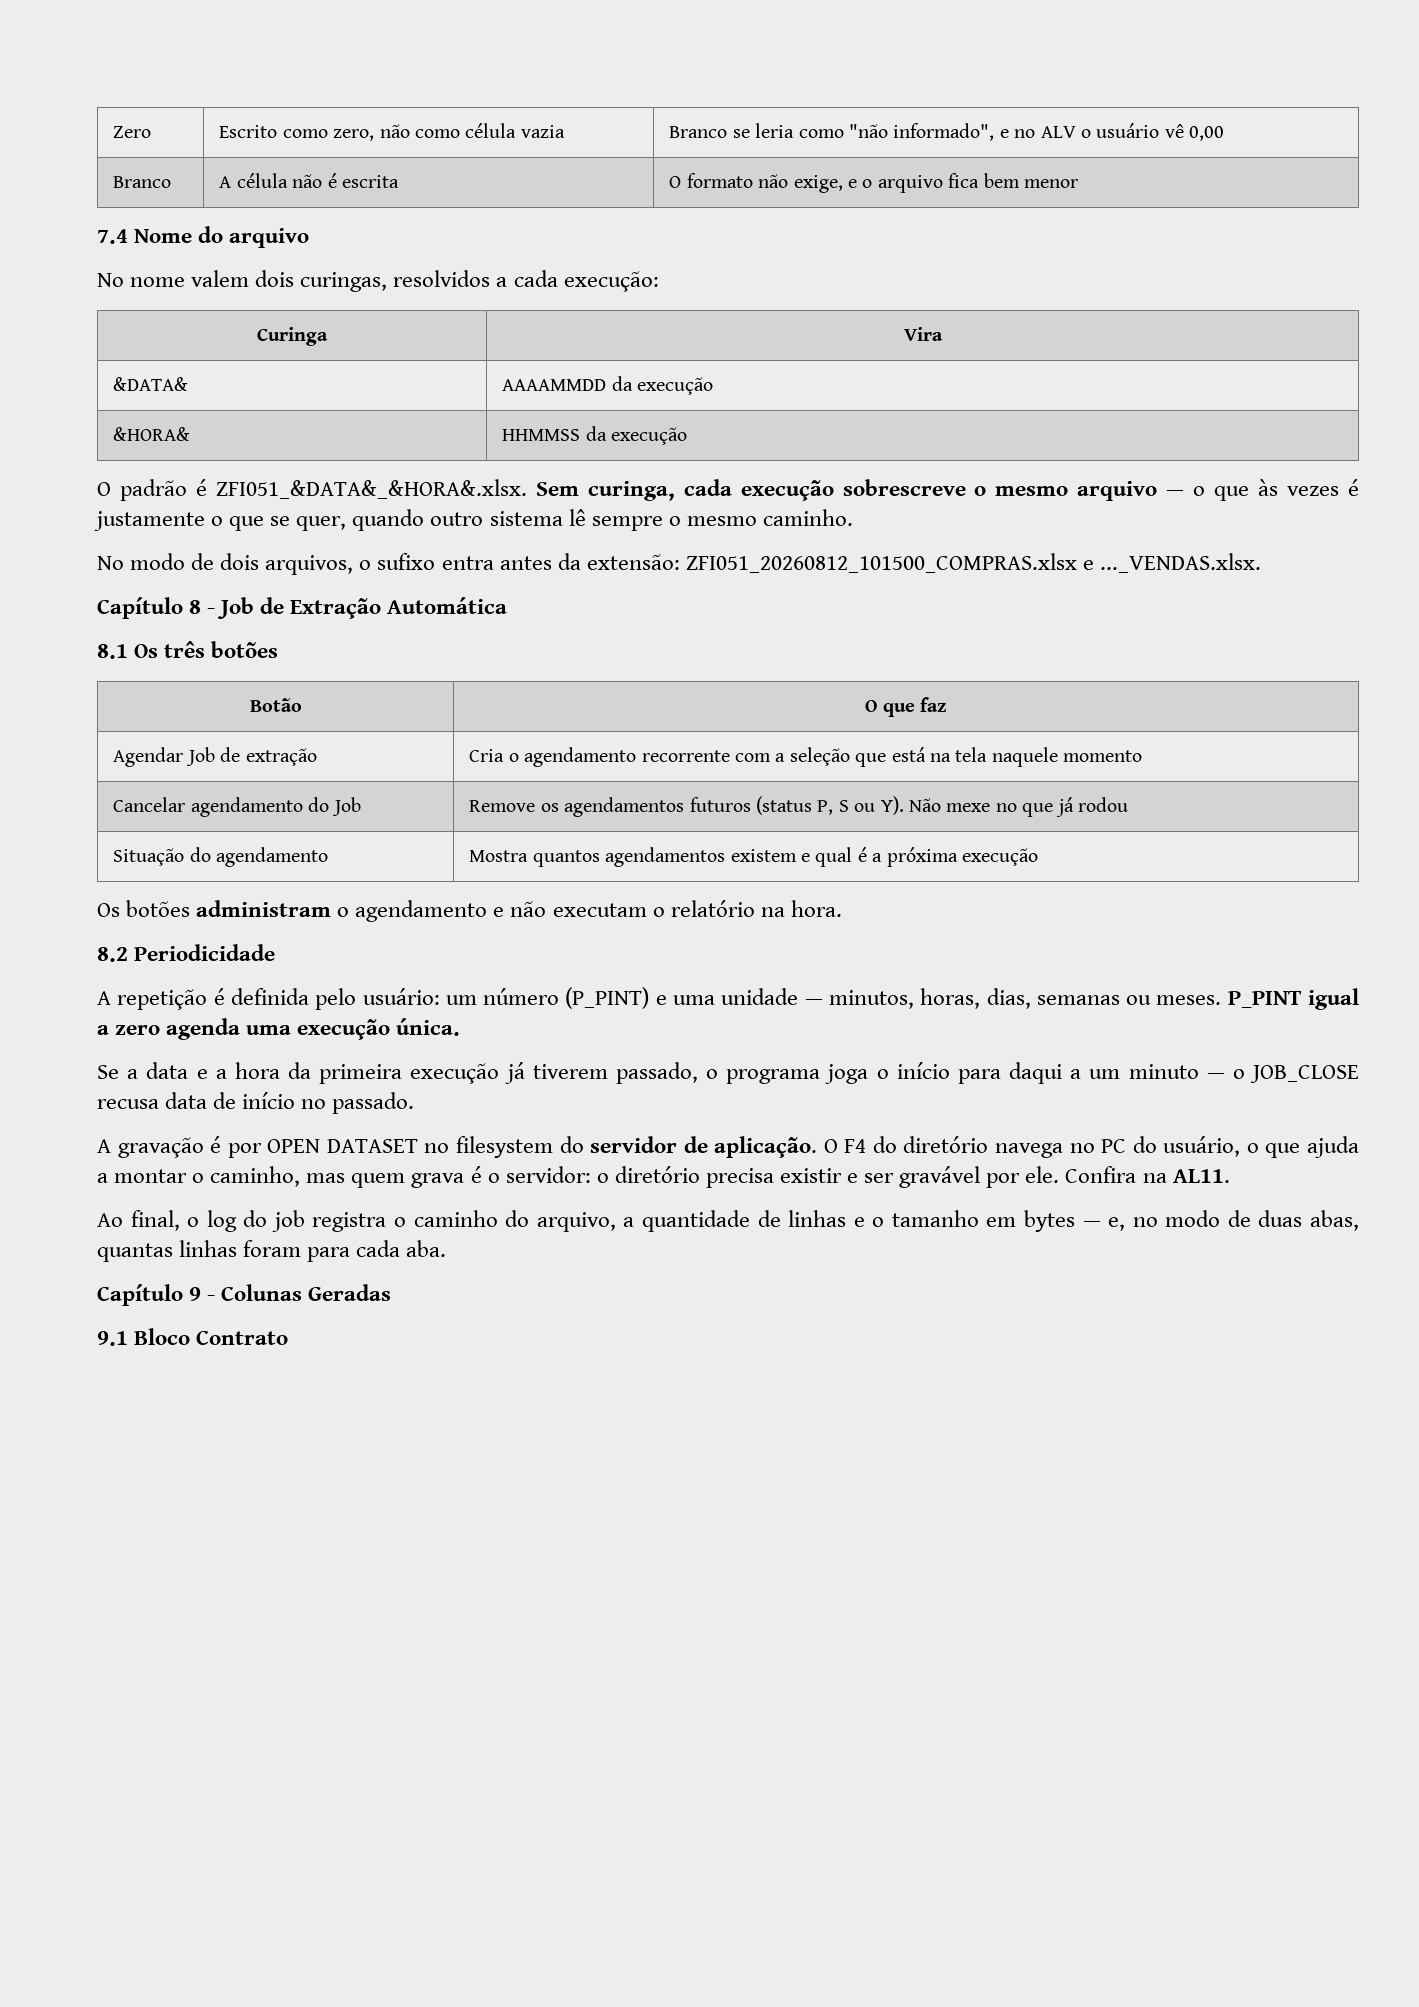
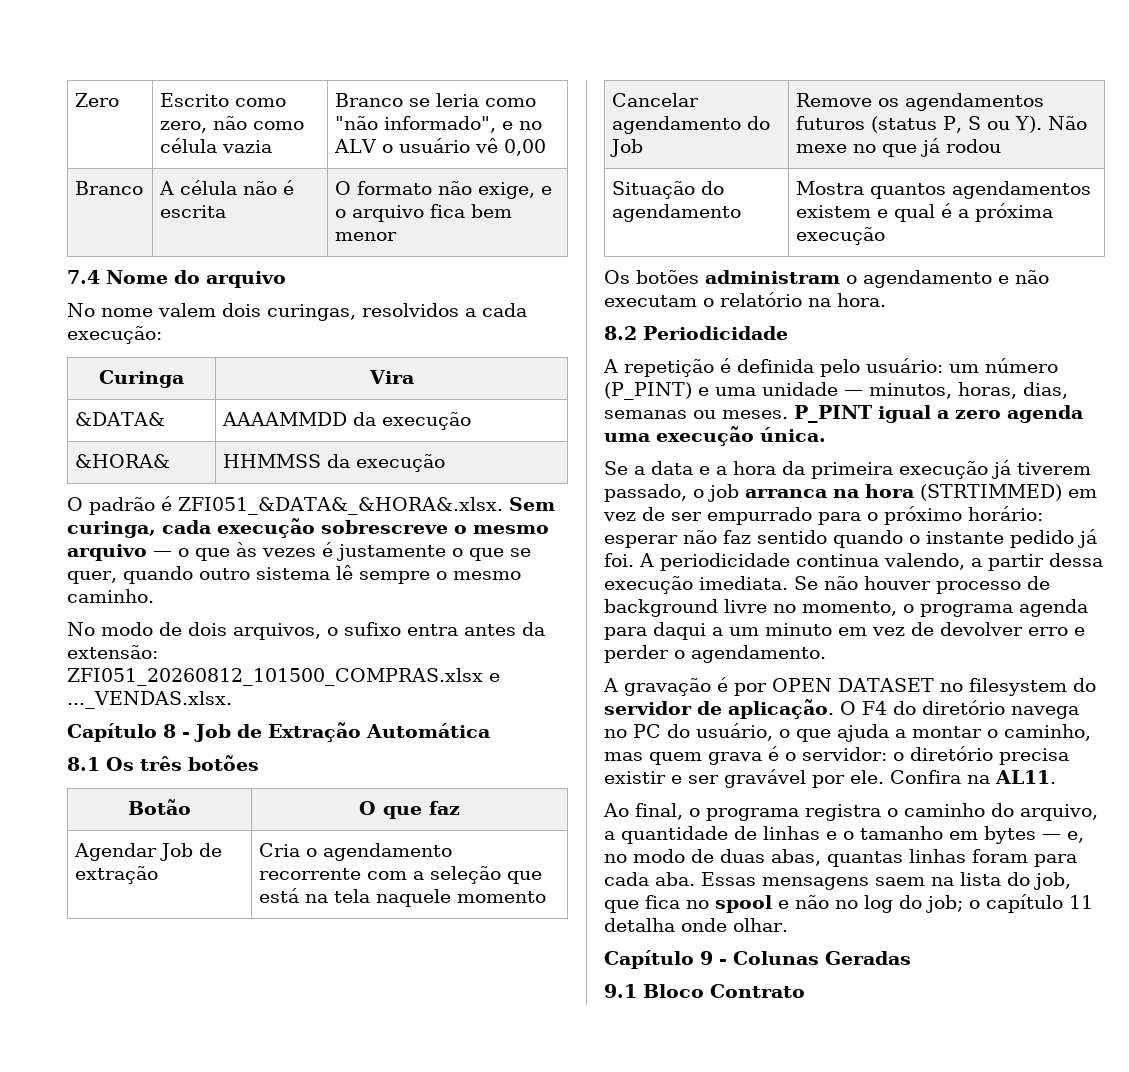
- Se a data e a hora da primeira execução já tiverem passado, o programa joga o início para daqui a um minuto — o JOB_CLOSE recusa data de início no passado.
+ Se a data e a hora da primeira execução já tiverem passado, o job arranca na hora (STRTIMMED) em vez de ser empurrado para o próximo horário: esperar não faz sentido quando o instante pedido já foi. A periodicidade continua valendo, a partir dessa execução imediata. Se não houver processo de background livre no momento, o programa agenda para daqui a um minuto em vez de devolver erro e perder o agendamento.
- Ao final, o log do job registra o caminho do arquivo, a quantidade de linhas e o tamanho em bytes — e, no modo de duas abas, quantas linhas foram para cada aba.
+ Ao final, o programa registra o caminho do arquivo, a quantidade de linhas e o tamanho em bytes — e, no modo de duas abas, quantas linhas foram para cada aba. Essas mensagens saem na lista do job, que fica no spool e não no log do job; o capítulo 11 detalha onde olhar.

